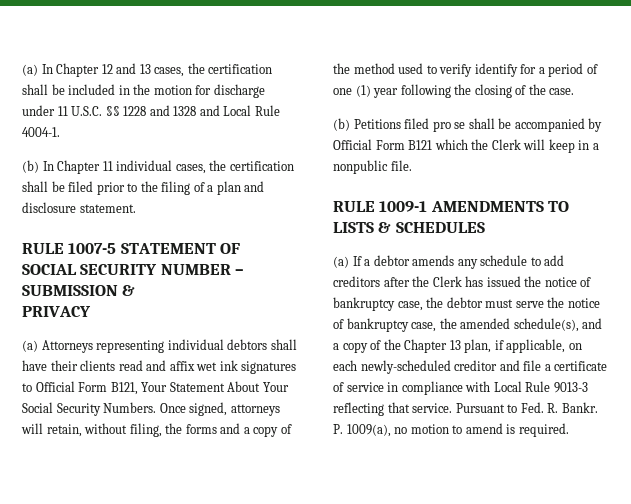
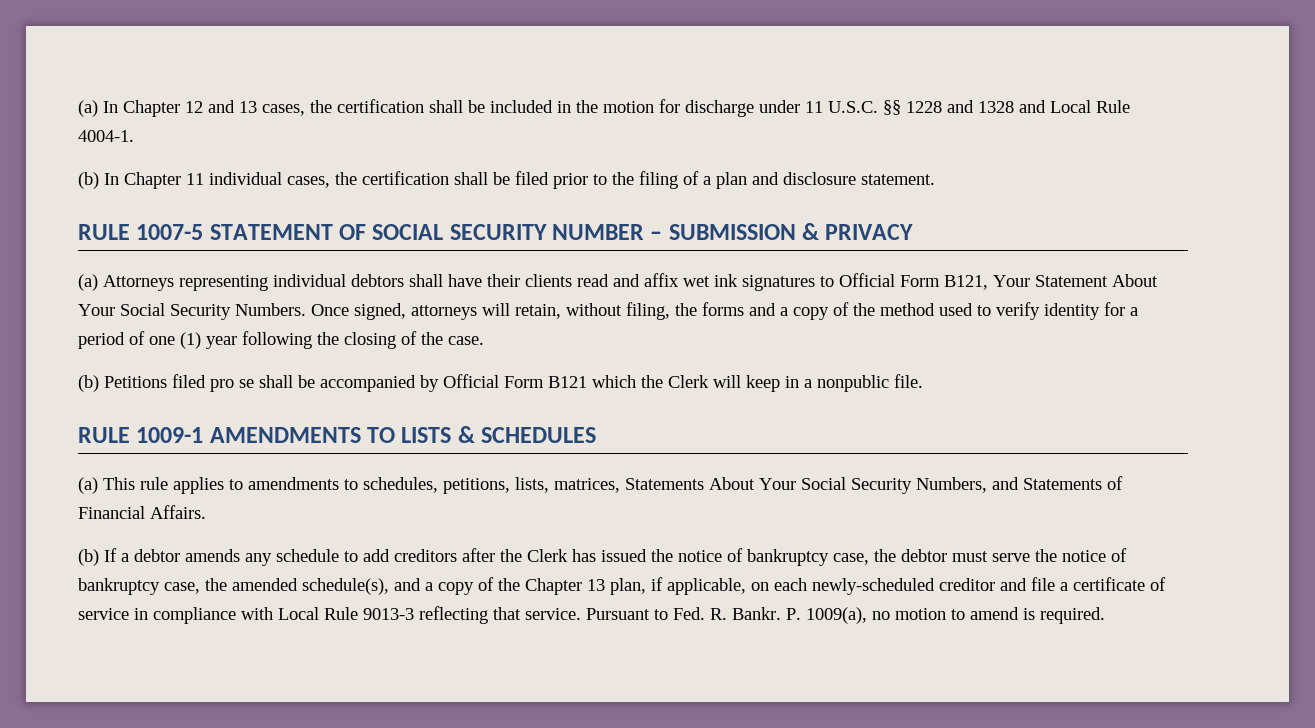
- RULE 1007-5 STATEMENT OF SOCIAL SECURITY NUMBER – SUBMISSION &
- PRIVACY
+ RULE 1007-5 STATEMENT OF SOCIAL SECURITY NUMBER – SUBMISSION & PRIVACY
- Once signed, attorneys will retain, without filing, the forms and a copy of the method used to verify identify for a period of one (1) year following the closing of the case.
+ Once signed, attorneys will retain, without filing, the forms and a copy of the method used to verify identity for a period of one (1) year following the closing of the case.
- (a) If a debtor amends any schedule to add creditors after the Clerk has issued the notice of bankruptcy case, the debtor must serve the notice of bankruptcy case, the amended schedule(s), and a copy of the Chapter 13 plan, if applicable, on each newly-scheduled creditor and file a certificate of service in compliance with Local Rule 9013-3 reflecting that service.
+ (a) This rule applies to amendments to schedules, petitions, lists, matrices, Statements About Your Social Security Numbers, and Statements of Financial Affairs.
+ (b) If a debtor amends any schedule to add creditors after the Clerk has issued the notice of bankruptcy case, the debtor must serve the notice of bankruptcy case, the amended schedule(s), and a copy of the Chapter 13 plan, if applicable, on each newly-scheduled creditor and file a certificate of service in compliance with Local Rule 9013-3 reflecting that service.

